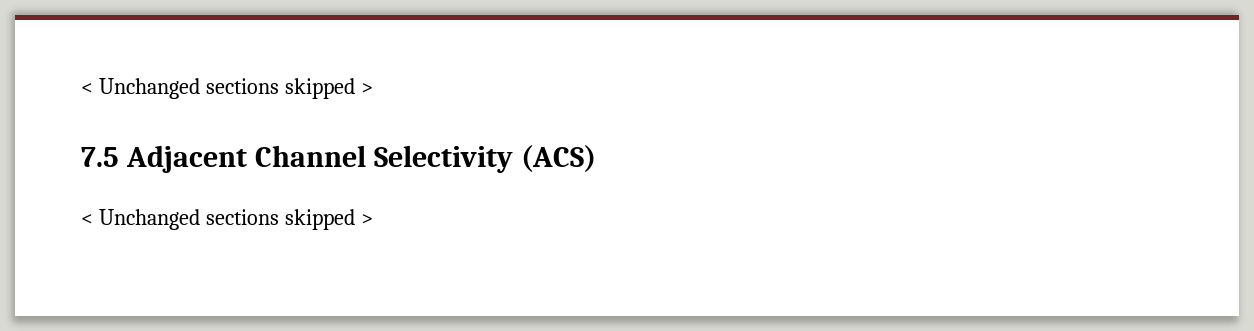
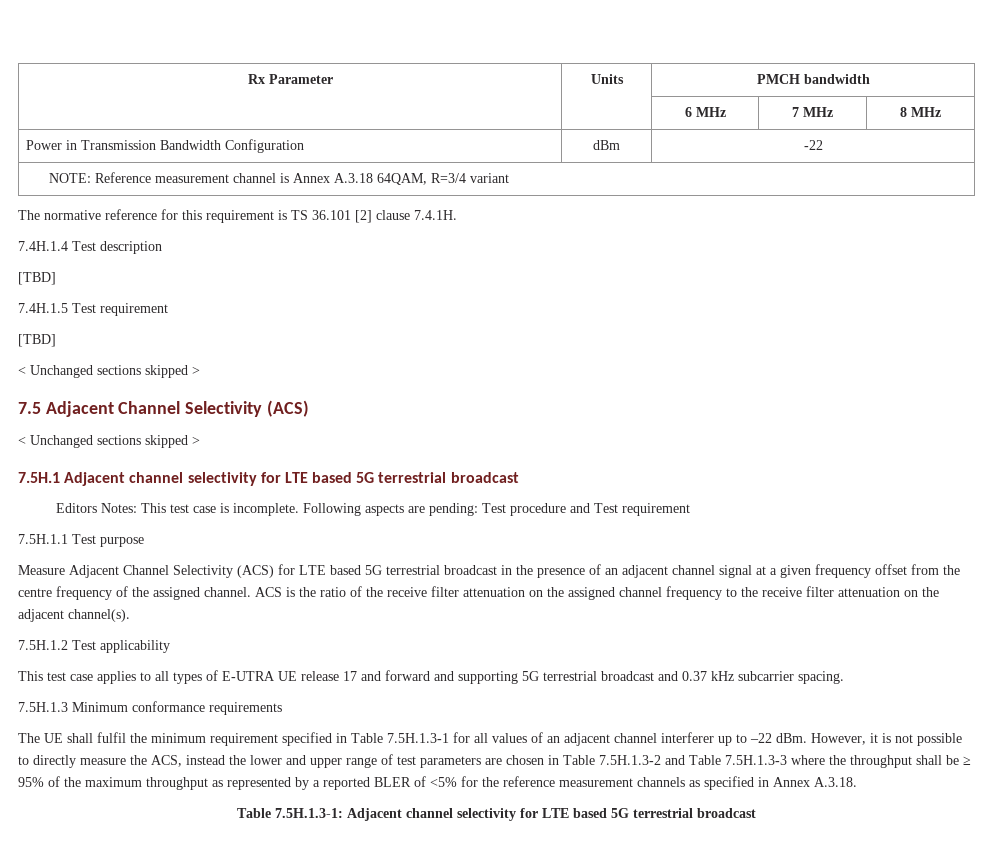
+ Rx Parameter | Units | PMCH bandwidth
+ | | 6 MHz | 7 MHz | 8 MHz
+ Power in Transmission Bandwidth Configuration | dBm | -22
+ NOTE: Reference measurement channel is Annex A.3.18 64QAM, R=3/4 variant
+ The normative reference for this requirement is TS 36.101 [2] clause 7.4.1H.
+ 7.4H.1.4 Test description
+ [TBD]
+ 7.4H.1.5 Test requirement
+ [TBD]
+ 7.5H.1 Adjacent channel selectivity for LTE based 5G terrestrial broadcast
+ Editors Notes: This test case is incomplete. Following aspects are pending: Test procedure and Test requirement
+ 7.5H.1.1 Test purpose
+ Measure Adjacent Channel Selectivity (ACS) for LTE based 5G terrestrial broadcast in the presence of an adjacent channel signal at a given frequency offset from the centre frequency of the assigned channel. ACS is the ratio of the receive filter attenuation on the assigned channel frequency to the receive filter attenuation on the adjacent channel(s).
+ 7.5H.1.2 Test applicability
+ This test case applies to all types of E-UTRA UE release 17 and forward and supporting 5G terrestrial broadcast and 0.37 kHz subcarrier spacing.
+ 7.5H.1.3 Minimum conformance requirements
+ The UE shall fulfil the minimum requirement specified in Table 7.5H.1.3-1 for all values of an adjacent channel interferer up to –22 dBm. However, it is not possible to directly measure the ACS, instead the lower and upper range of test parameters are chosen in Table 7.5H.1.3-2 and Table 7.5H.1.3-3 where the throughput shall be ≥ 95% of the maximum throughput as represented by a reported BLER of <5% for the reference measurement channels as specified in Annex A.3.18.
+ Table 7.5H.1.3-1: Adjacent channel selectivity for LTE based 5G terrestrial broadcast

